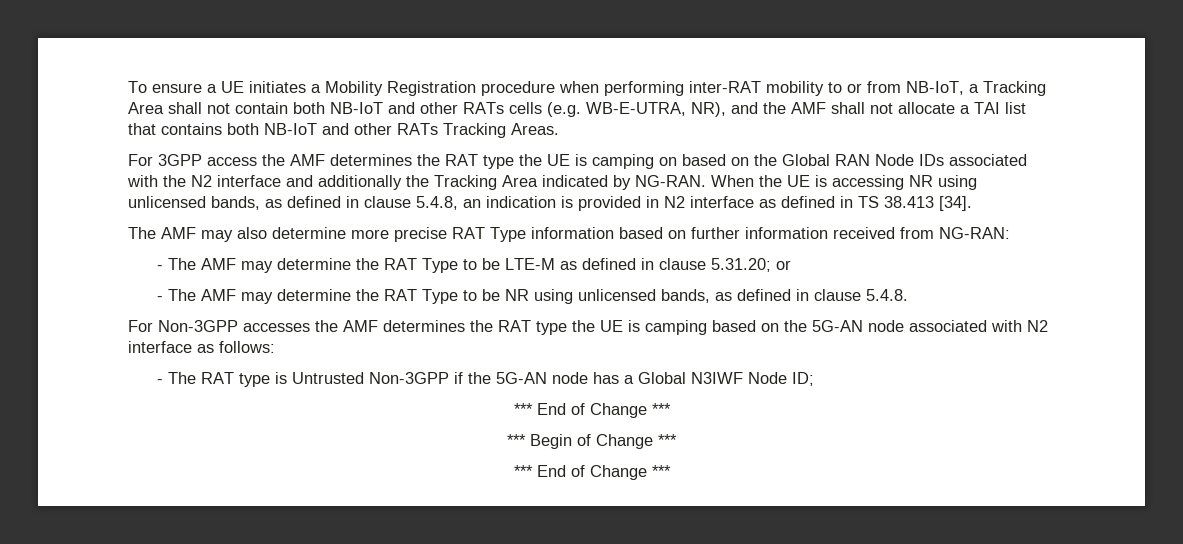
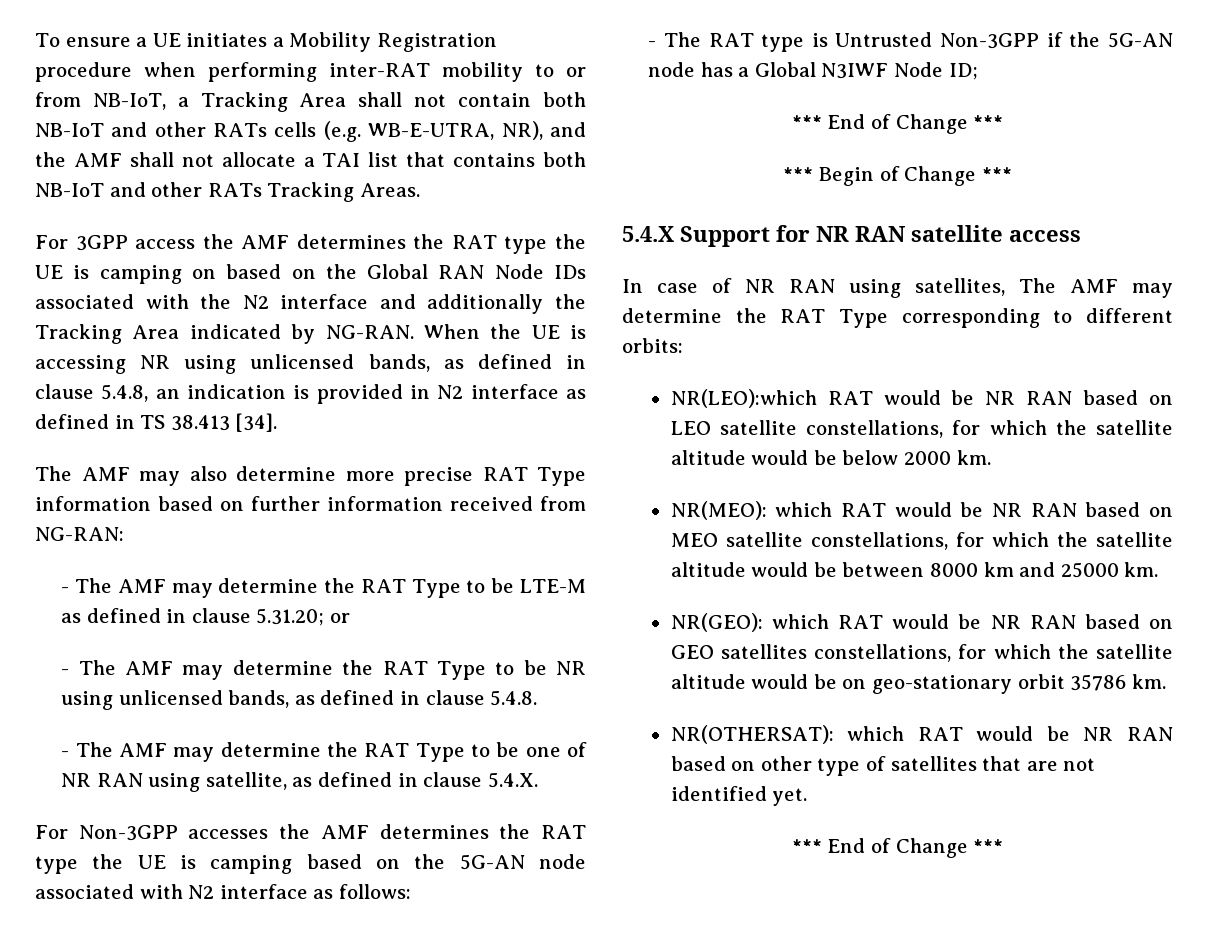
+ - The AMF may determine the RAT Type to be one of NR RAN using satellite, as defined in clause 5.4.X.
+ 5.4.X Support for NR RAN satellite access
+ In case of NR RAN using satellites, The AMF may determine the RAT Type corresponding to different orbits:
+ NR(LEO):which RAT would be NR RAN based on LEO satellite constellations, for which the satellite altitude would be below 2000 km.
+ NR(MEO): which RAT would be NR RAN based on MEO satellite constellations, for which the satellite altitude would be between 8000 km and 25000 km.
+ NR(GEO): which RAT would be NR RAN based on GEO satellites constellations, for which the satellite altitude would be on geo-stationary orbit 35786 km.
+ NR(OTHERSAT): which RAT would be NR RAN based on other type of satellites that are not identified yet.

